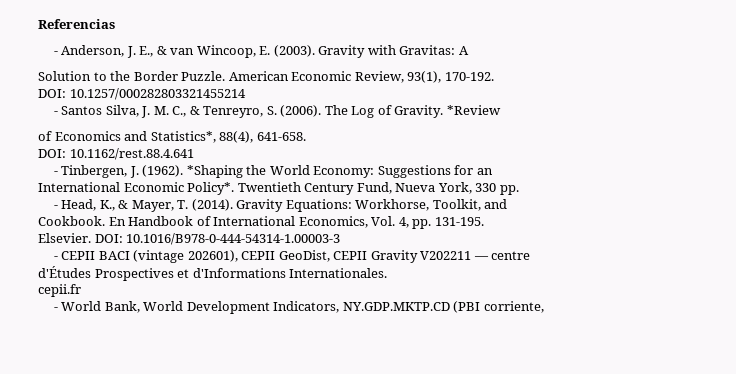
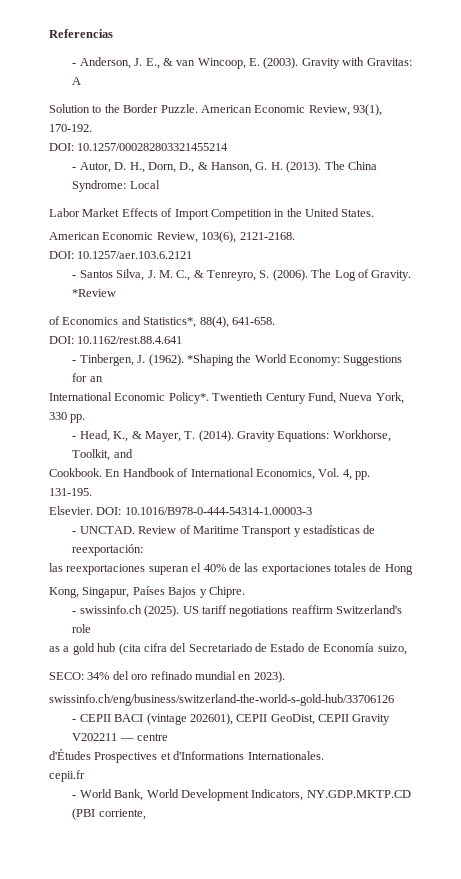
+ - Autor, D. H., Dorn, D., & Hanson, G. H. (2013). The China Syndrome: Local
+ Labor Market Effects of Import Competition in the United States.
+ American Economic Review, 103(6), 2121-2168.
+ DOI: 10.1257/aer.103.6.2121
+ - UNCTAD. Review of Maritime Transport y estadísticas de reexportación:
+ las reexportaciones superan el 40% de las exportaciones totales de Hong
+ Kong, Singapur, Países Bajos y Chipre.
+ - swissinfo.ch (2025). US tariff negotiations reaffirm Switzerland's role
+ as a gold hub (cita cifra del Secretariado de Estado de Economía suizo,
+ SECO: 34% del oro refinado mundial en 2023).
+ swissinfo.ch/eng/business/switzerland-the-world-s-gold-hub/33706126

